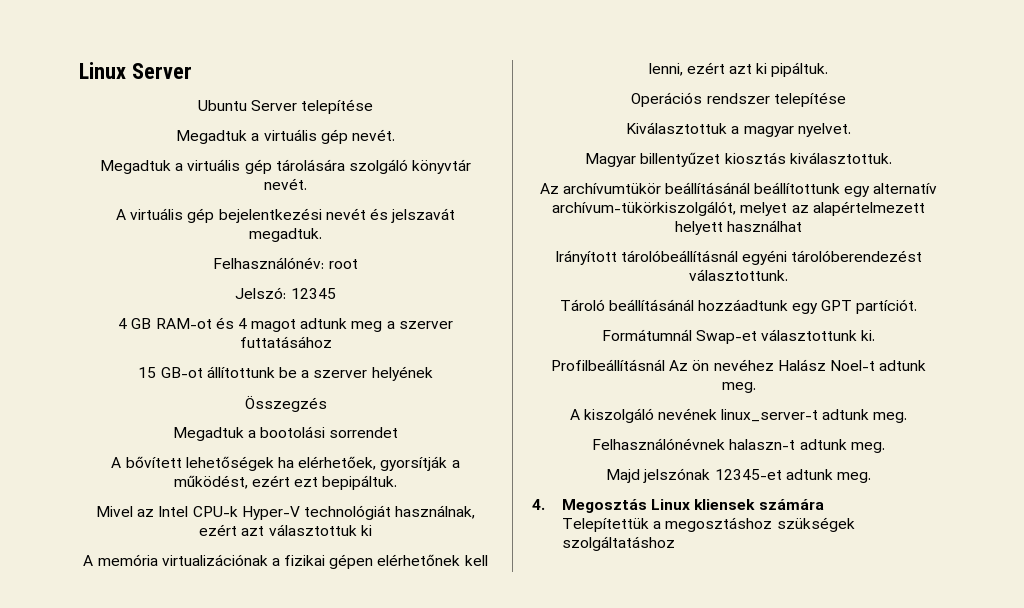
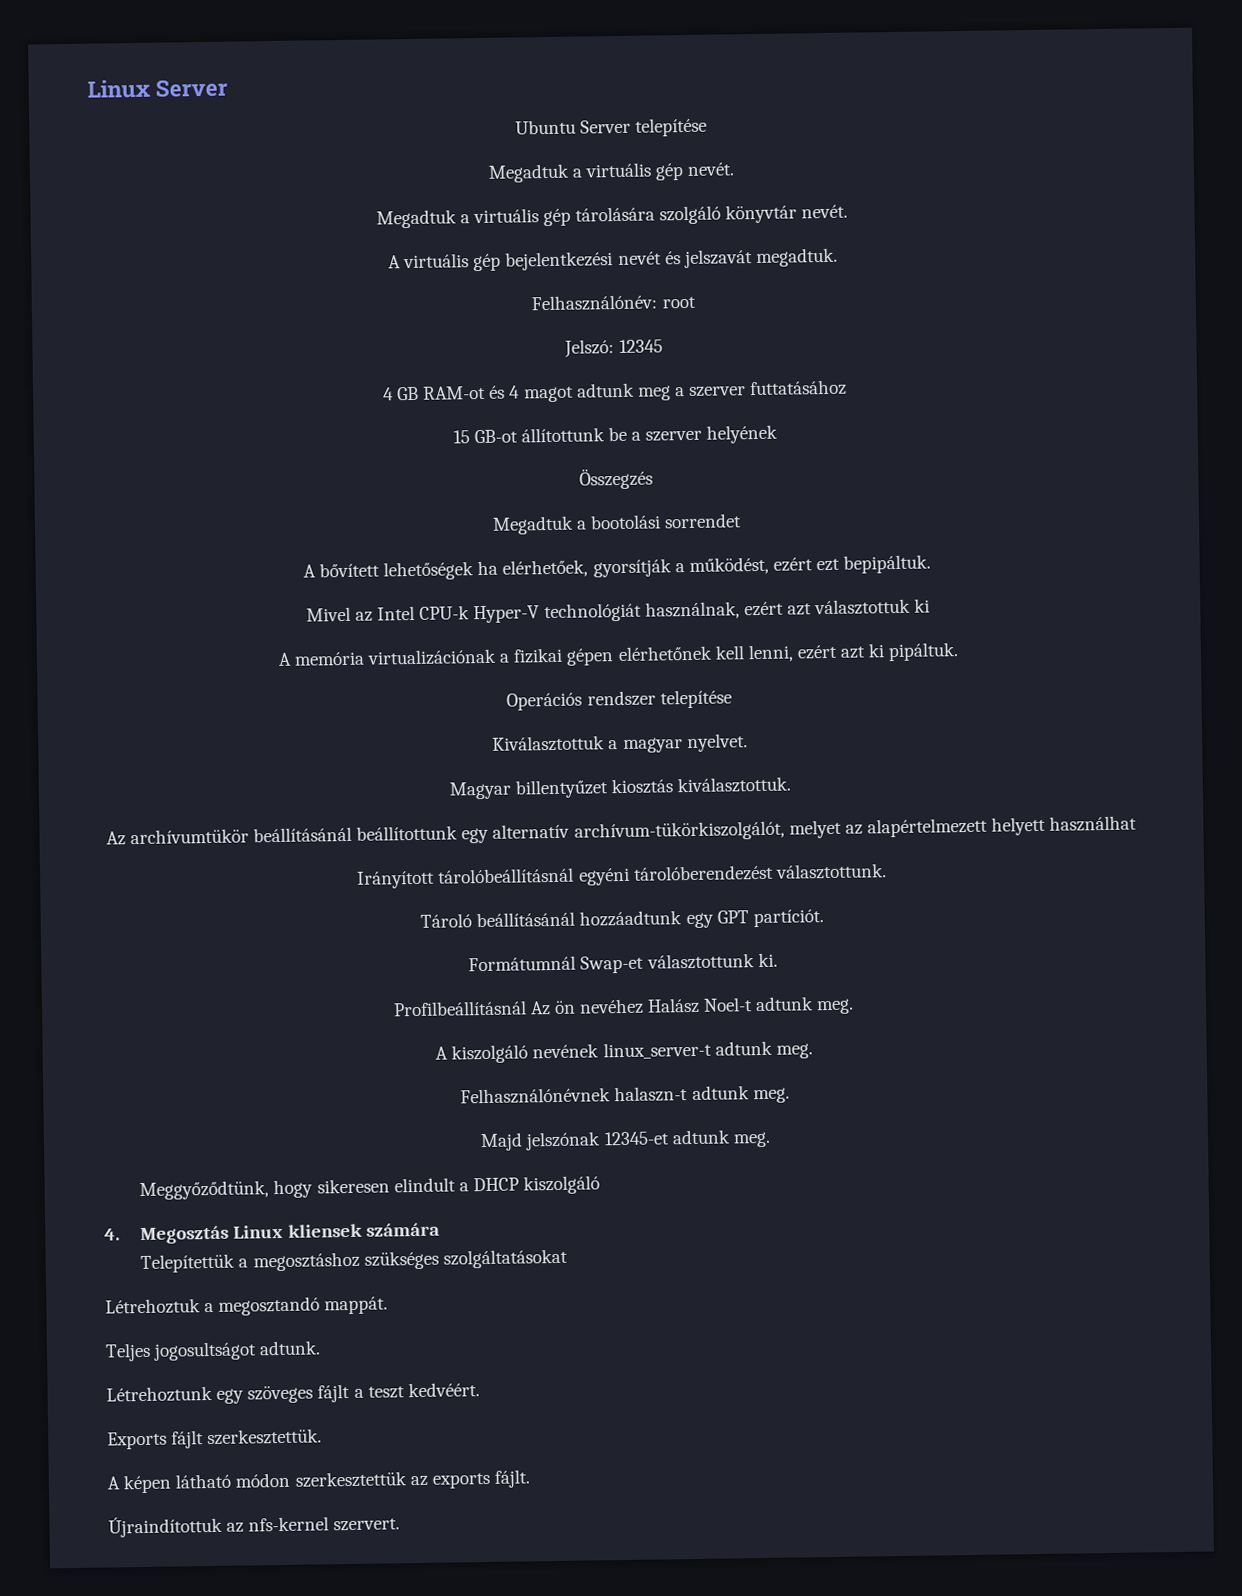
+ Meggyőződtünk, hogy sikeresen elindult a DHCP kiszolgáló
- Telepítettük a megosztáshoz szükségek szolgáltatáshoz
+ Telepítettük a megosztáshoz szükséges szolgáltatásokat
+ Létrehoztuk a megosztandó mappát.
+ Teljes jogosultságot adtunk.
+ Létrehoztunk egy szöveges fájlt a teszt kedvéért.
+ Exports fájlt szerkesztettük.
+ A képen látható módon szerkesztettük az exports fájlt.
+ Újraindítottuk az nfs-kernel szervert.

